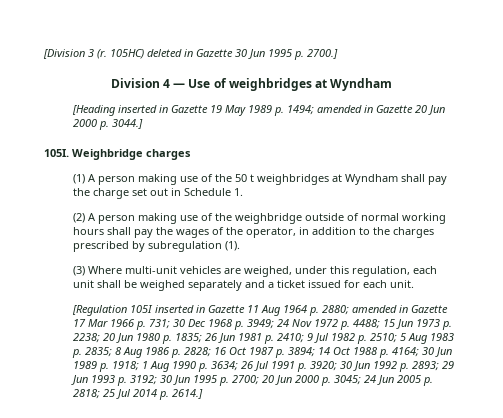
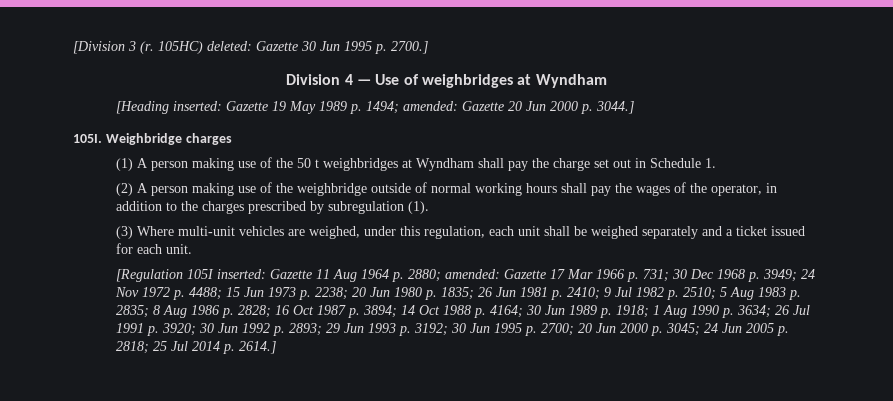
- 105HC) deleted in Gazette 30 Jun 1995 p. 2700.]
+ 105HC) deleted: Gazette 30 Jun 1995 p. 2700.]
- [Heading inserted in Gazette 19 May 1989 p. 1494; amended in Gazette 20 Jun 2000 p. 3044.]
+ [Heading inserted: Gazette 19 May 1989 p. 1494; amended: Gazette 20 Jun 2000 p. 3044.]
- [Regulation 105I inserted in Gazette 11 Aug 1964 p. 2880;
+ [Regulation 105I inserted: Gazette 11 Aug 1964 p. 2880;
- amended in Gazette 17 Mar 1966 p. 731;
+ amended: Gazette 17 Mar 1966 p. 731;

